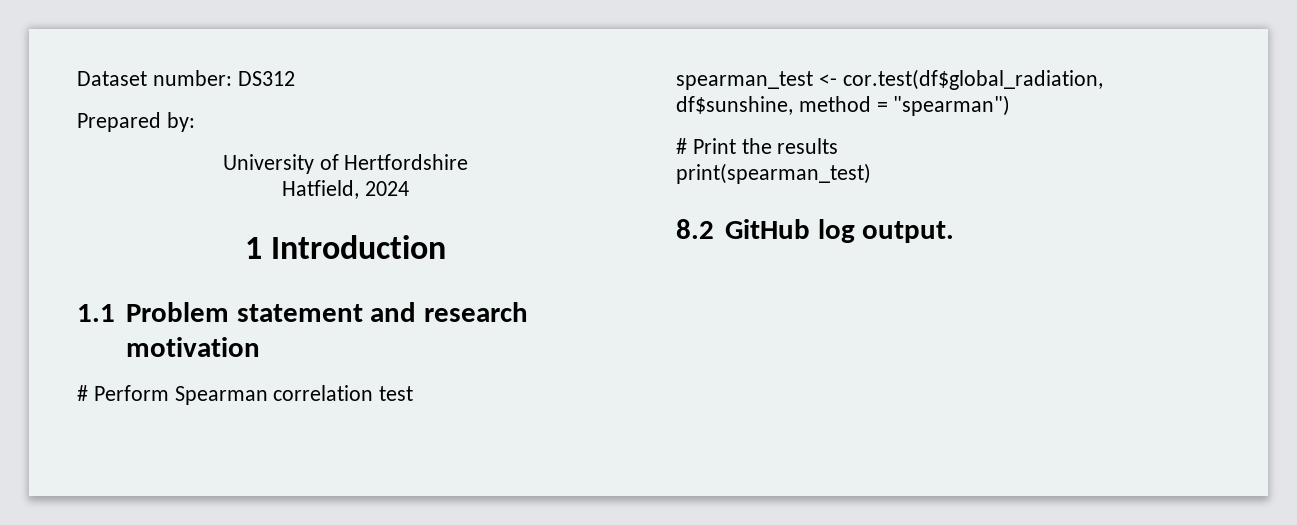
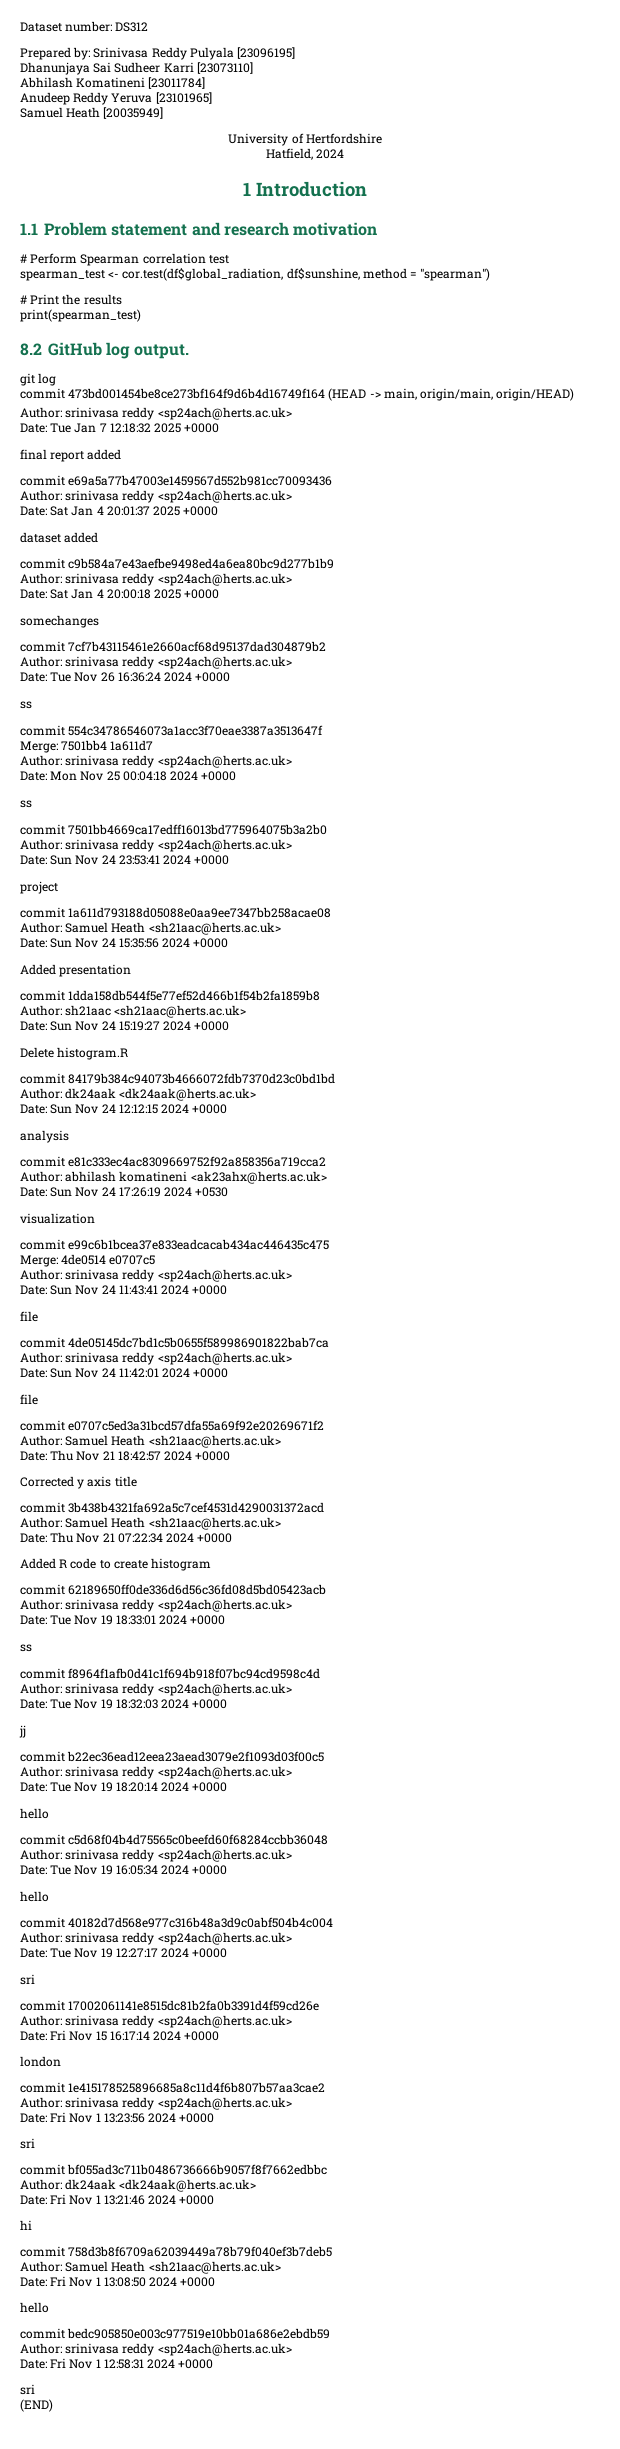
- Prepared by:
+ Prepared by: Srinivasa Reddy Pulyala [23096195]
+ Dhanunjaya Sai Sudheer Karri [23073110]
+ Abhilash Komatineni [23011784]
+ Anudeep Reddy Yeruva [23101965]
+ Samuel Heath [20035949]
+ git log
+ commit 473bd001454be8ce273bf164f9d6b4d16749f164 (HEAD -> main, origin/main, origin/HEAD)
+ Author: srinivasa reddy <sp24ach@herts.ac.uk>
+ Date: Tue Jan 7 12:18:32 2025 +0000
+ final report added
+ commit e69a5a77b47003e1459567d552b981cc70093436
+ Author: srinivasa reddy <sp24ach@herts.ac.uk>
+ Date: Sat Jan 4 20:01:37 2025 +0000
+ dataset added
+ commit c9b584a7e43aefbe9498ed4a6ea80bc9d277b1b9
+ Author: srinivasa reddy <sp24ach@herts.ac.uk>
+ Date: Sat Jan 4 20:00:18 2025 +0000
+ somechanges
+ commit 7cf7b43115461e2660acf68d95137dad304879b2
+ Author: srinivasa reddy <sp24ach@herts.ac.uk>
+ Date: Tue Nov 26 16:36:24 2024 +0000
+ ss
+ commit 554c34786546073a1acc3f70eae3387a3513647f
+ Merge: 7501bb4 1a611d7
+ Author: srinivasa reddy <sp24ach@herts.ac.uk>
+ Date: Mon Nov 25 00:04:18 2024 +0000
+ ss
+ commit 7501bb4669ca17edff16013bd775964075b3a2b0
+ Author: srinivasa reddy <sp24ach@herts.ac.uk>
+ Date: Sun Nov 24 23:53:41 2024 +0000
+ project
+ commit 1a611d793188d05088e0aa9ee7347bb258acae08
+ Author: Samuel Heath <sh21aac@herts.ac.uk>
+ Date: Sun Nov 24 15:35:56 2024 +0000
+ Added presentation
+ commit 1dda158db544f5e77ef52d466b1f54b2fa1859b8
+ Author: sh21aac <sh21aac@herts.ac.uk>
+ Date: Sun Nov 24 15:19:27 2024 +0000
+ Delete histogram.R
+ commit 84179b384c94073b4666072fdb7370d23c0bd1bd
+ Author: dk24aak <dk24aak@herts.ac.uk>
+ Date: Sun Nov 24 12:12:15 2024 +0000
+ analysis
+ commit e81c333ec4ac8309669752f92a858356a719cca2
+ Author: abhilash komatineni <ak23ahx@herts.ac.uk>
+ Date: Sun Nov 24 17:26:19 2024 +0530
+ visualization
+ commit e99c6b1bcea37e833eadcacab434ac446435c475
+ Merge: 4de0514 e0707c5
+ Author: srinivasa reddy <sp24ach@herts.ac.uk>
+ Date: Sun Nov 24 11:43:41 2024 +0000
+ file
+ commit 4de05145dc7bd1c5b0655f589986901822bab7ca
+ Author: srinivasa reddy <sp24ach@herts.ac.uk>
+ Date: Sun Nov 24 11:42:01 2024 +0000
+ file
+ commit e0707c5ed3a31bcd57dfa55a69f92e20269671f2
+ Author: Samuel Heath <sh21aac@herts.ac.uk>
+ Date: Thu Nov 21 18:42:57 2024 +0000
+ Corrected y axis title
+ commit 3b438b4321fa692a5c7cef4531d4290031372acd
+ Author: Samuel Heath <sh21aac@herts.ac.uk>
+ Date: Thu Nov 21 07:22:34 2024 +0000
+ Added R code to create histogram
+ commit 62189650ff0de336d6d56c36fd08d5bd05423acb
+ Author: srinivasa reddy <sp24ach@herts.ac.uk>
+ Date: Tue Nov 19 18:33:01 2024 +0000
+ ss
+ commit f8964f1afb0d41c1f694b918f07bc94cd9598c4d
+ Author: srinivasa reddy <sp24ach@herts.ac.uk>
+ Date: Tue Nov 19 18:32:03 2024 +0000
+ jj
+ commit b22ec36ead12eea23aead3079e2f1093d03f00c5
+ Author: srinivasa reddy <sp24ach@herts.ac.uk>
+ Date: Tue Nov 19 18:20:14 2024 +0000
+ hello
+ commit c5d68f04b4d75565c0beefd60f68284ccbb36048
+ Author: srinivasa reddy <sp24ach@herts.ac.uk>
+ Date: Tue Nov 19 16:05:34 2024 +0000
+ hello
+ commit 40182d7d568e977c316b48a3d9c0abf504b4c004
+ Author: srinivasa reddy <sp24ach@herts.ac.uk>
+ Date: Tue Nov 19 12:27:17 2024 +0000
+ sri
+ commit 17002061141e8515dc81b2fa0b3391d4f59cd26e
+ Author: srinivasa reddy <sp24ach@herts.ac.uk>
+ Date: Fri Nov 15 16:17:14 2024 +0000
+ london
+ commit 1e415178525896685a8c11d4f6b807b57aa3cae2
+ Author: srinivasa reddy <sp24ach@herts.ac.uk>
+ Date: Fri Nov 1 13:23:56 2024 +0000
+ sri
+ commit bf055ad3c711b0486736666b9057f8f7662edbbc
+ Author: dk24aak <dk24aak@herts.ac.uk>
+ Date: Fri Nov 1 13:21:46 2024 +0000
+ hi
+ commit 758d3b8f6709a62039449a78b79f040ef3b7deb5
+ Author: Samuel Heath <sh21aac@herts.ac.uk>
+ Date: Fri Nov 1 13:08:50 2024 +0000
+ hello
+ commit bedc905850e003c977519e10bb01a686e2ebdb59
+ Author: srinivasa reddy <sp24ach@herts.ac.uk>
+ Date: Fri Nov 1 12:58:31 2024 +0000
+ sri
+ (END)

